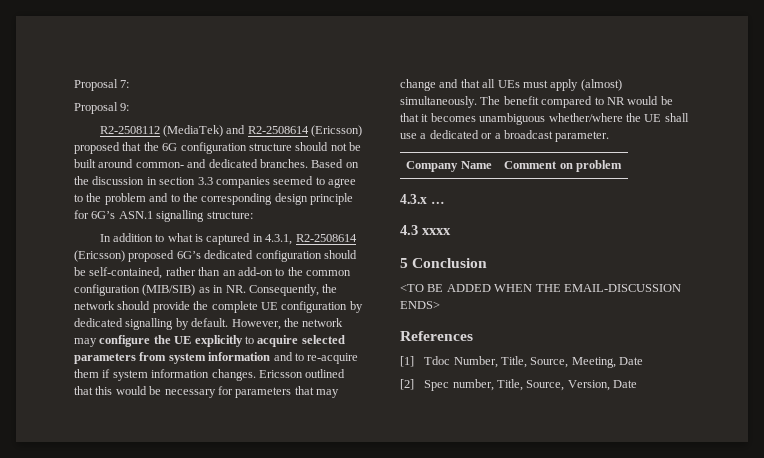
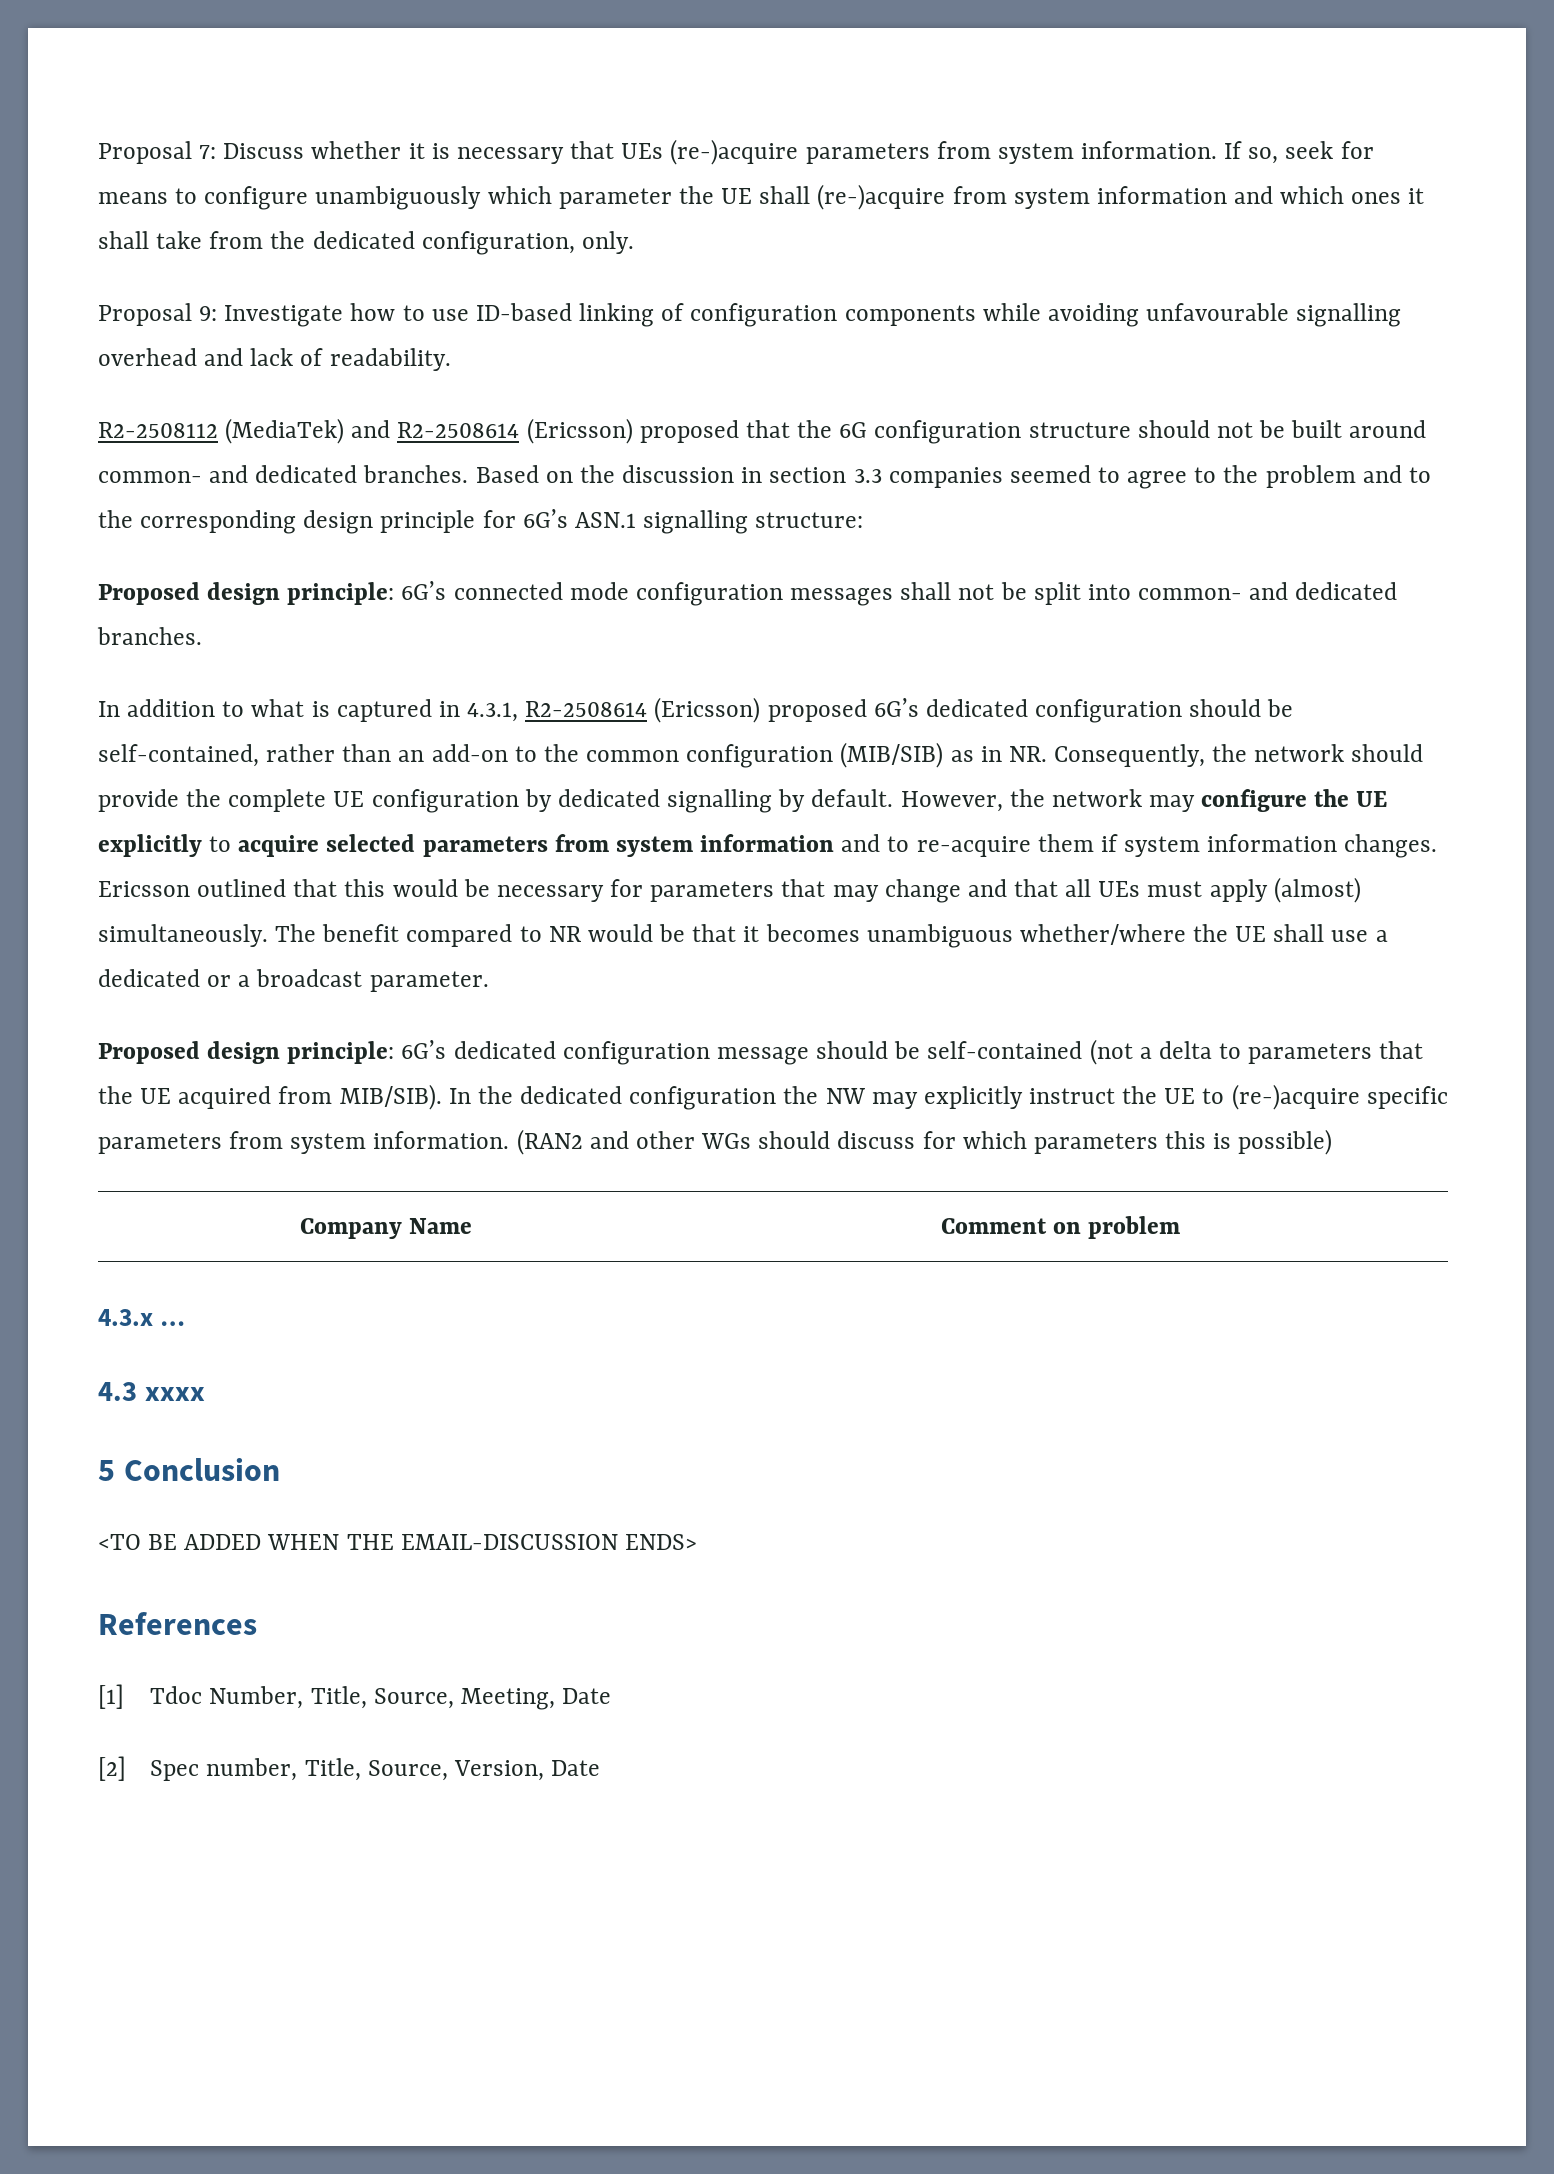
- Proposal 7:
- Proposal 9:
+ Proposal 7: Discuss whether it is necessary that UEs (re-)acquire parameters from system information. If so, seek for means to configure unambiguously which parameter the UE shall (re-)acquire from system information and which ones it shall take from the dedicated configuration, only.
+ Proposal 9: Investigate how to use ID-based linking of configuration components while avoiding unfavourable signalling overhead and lack of readability.
+ Proposed design principle: 6G’s connected mode configuration messages shall not be split into common- and dedicated branches.
+ Proposed design principle: 6G’s dedicated configuration message should be self-contained (not a delta to parameters that the UE acquired from MIB/SIB). In the dedicated configuration the NW may explicitly instruct the UE to (re-)acquire specific parameters from system information. (RAN2 and other WGs should discuss for which parameters this is possible)

